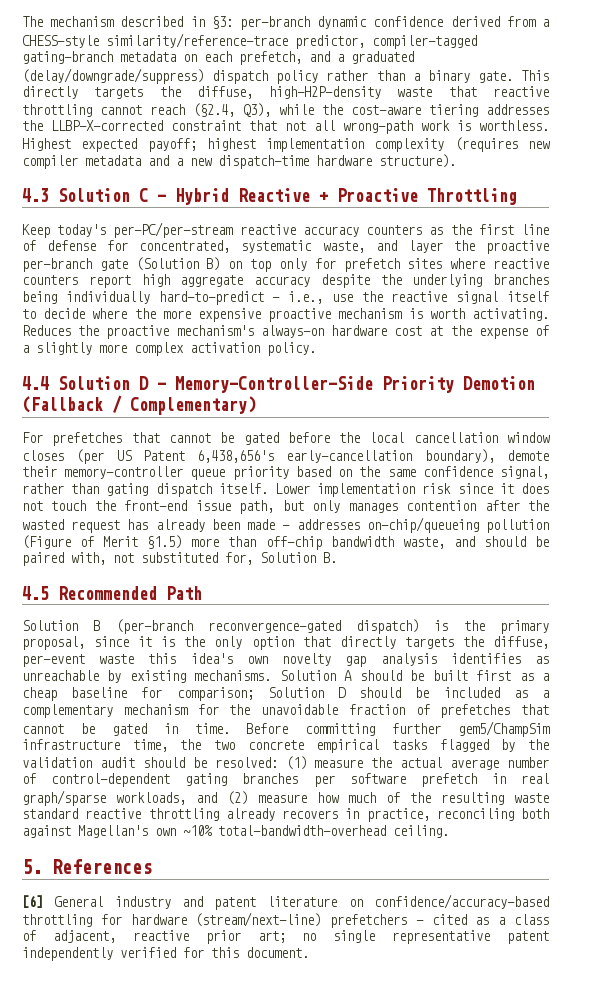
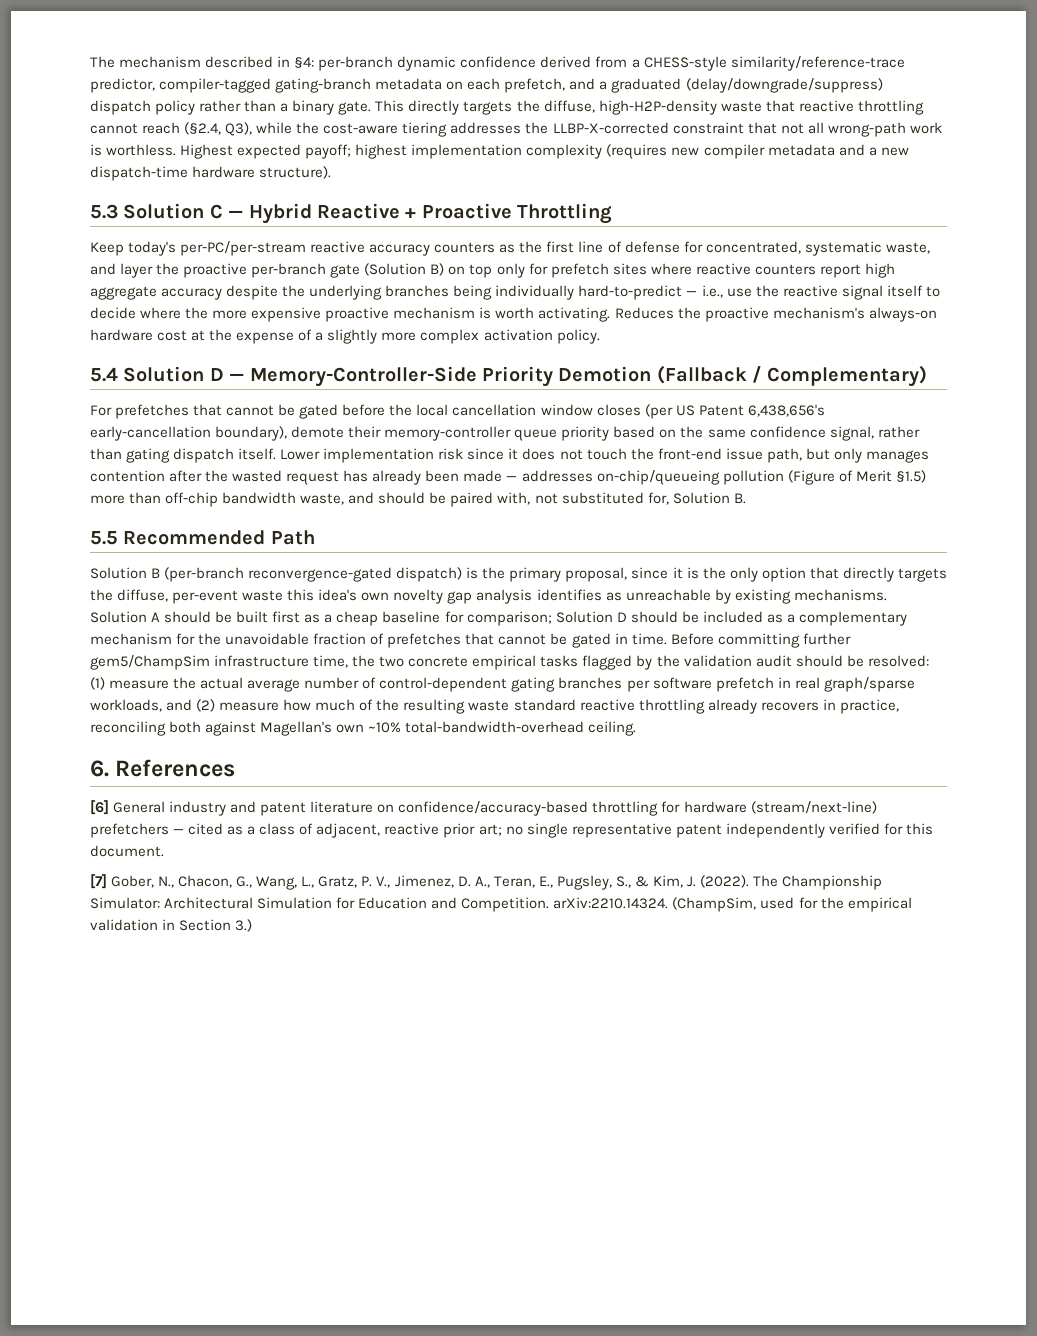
- The mechanism described in §3: per-branch dynamic confidence derived from a CHESS-style similarity/reference-trace predictor, compiler-tagged gating-branch metadata on each prefetch, and a graduated (delay/downgrade/suppress) dispatch policy rather than a binary gate.
+ The mechanism described in §4: per-branch dynamic confidence derived from a CHESS-style similarity/reference-trace predictor, compiler-tagged gating-branch metadata on each prefetch, and a graduated (delay/downgrade/suppress) dispatch policy rather than a binary gate.
- 4.3 Solution C — Hybrid Reactive + Proactive Throttling
+ 5.3 Solution C — Hybrid Reactive + Proactive Throttling
- 4.4 Solution D — Memory-Controller-Side Priority Demotion (Fallback / Complementary)
+ 5.4 Solution D — Memory-Controller-Side Priority Demotion (Fallback / Complementary)
- 4.5 Recommended Path
+ 5.5 Recommended Path
- 5. References
+ 6. References
+ [7] Gober, N., Chacon, G., Wang, L., Gratz, P. V., Jimenez, D. A., Teran, E., Pugsley, S., & Kim, J. (2022). The Championship Simulator: Architectural Simulation for Education and Competition. arXiv:2210.14324. (ChampSim, used for the empirical validation in Section 3.)

